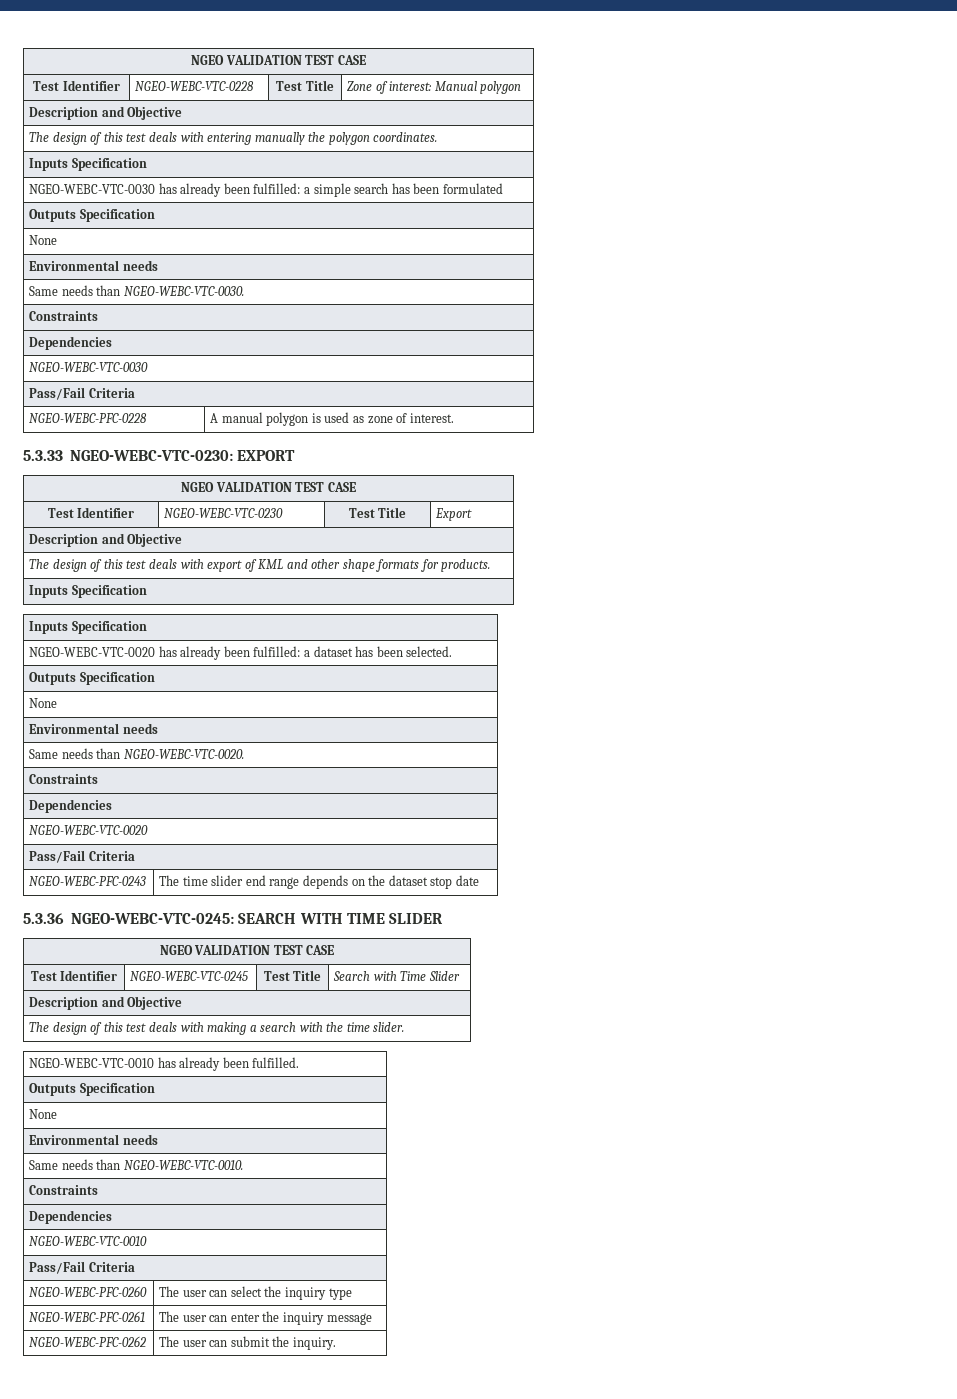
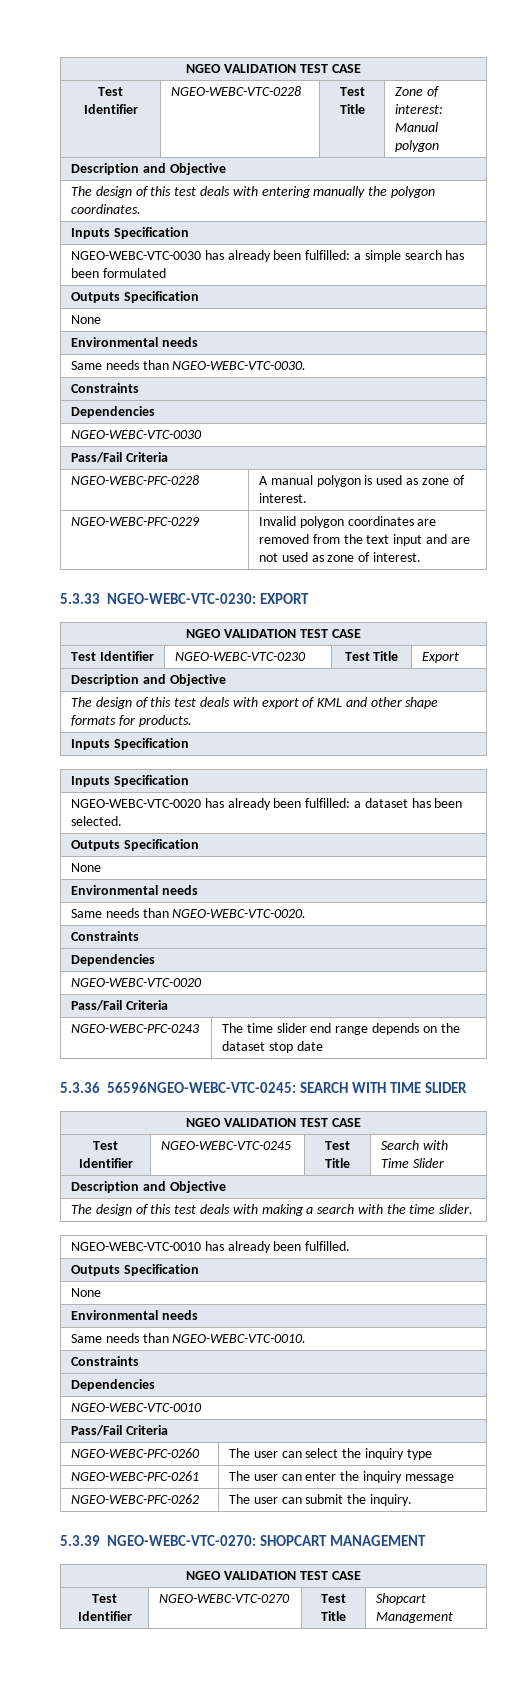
+ NGEO-WEBC-PFC-0229 | Invalid polygon coordinates are removed from the text input and are not used as zone of interest.
- 5.3.36 NGEO-WEBC-VTC-0245: SEARCH WITH TIME SLIDER
+ 5.3.36 56596NGEO-WEBC-VTC-0245: SEARCH WITH TIME SLIDER
+ 5.3.39 NGEO-WEBC-VTC-0270: SHOPCART MANAGEMENT
+ NGEO VALIDATION TEST CASE
+ Test Identifier | NGEO-WEBC-VTC-0270 | Test Title | Shopcart Management

